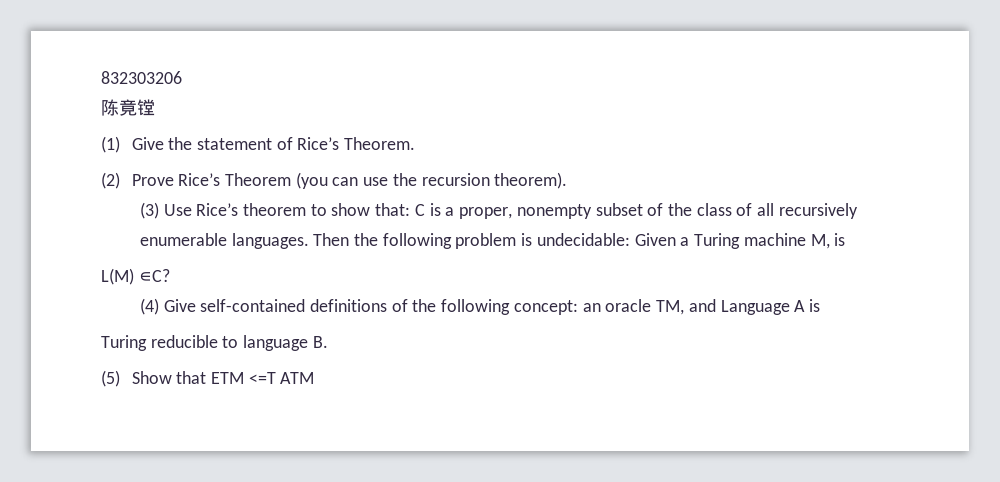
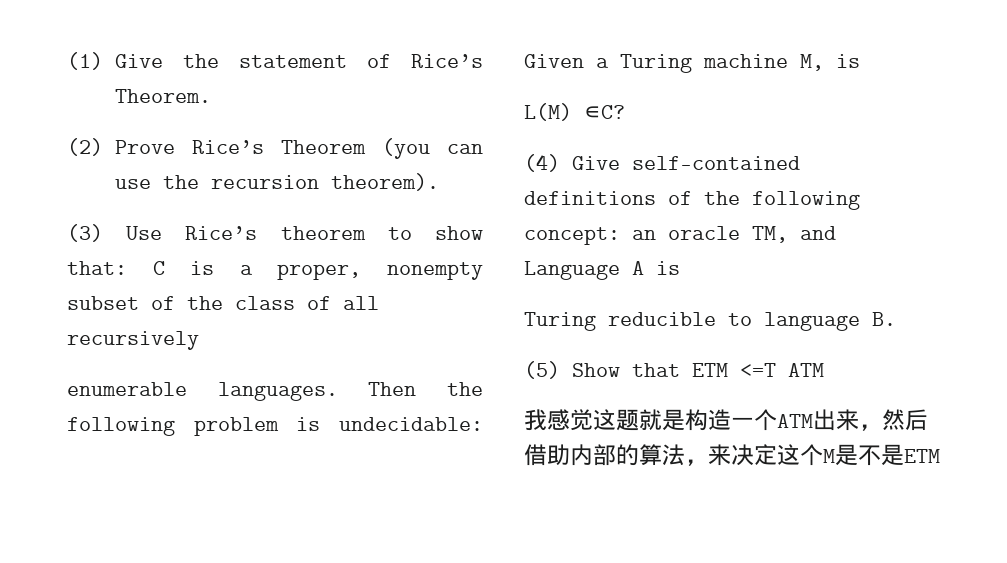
- 832303206
- 陈竟镗
+ 我感觉这题就是构造一个ATM出来，然后借助内部的算法，来决定这个M是不是ETM

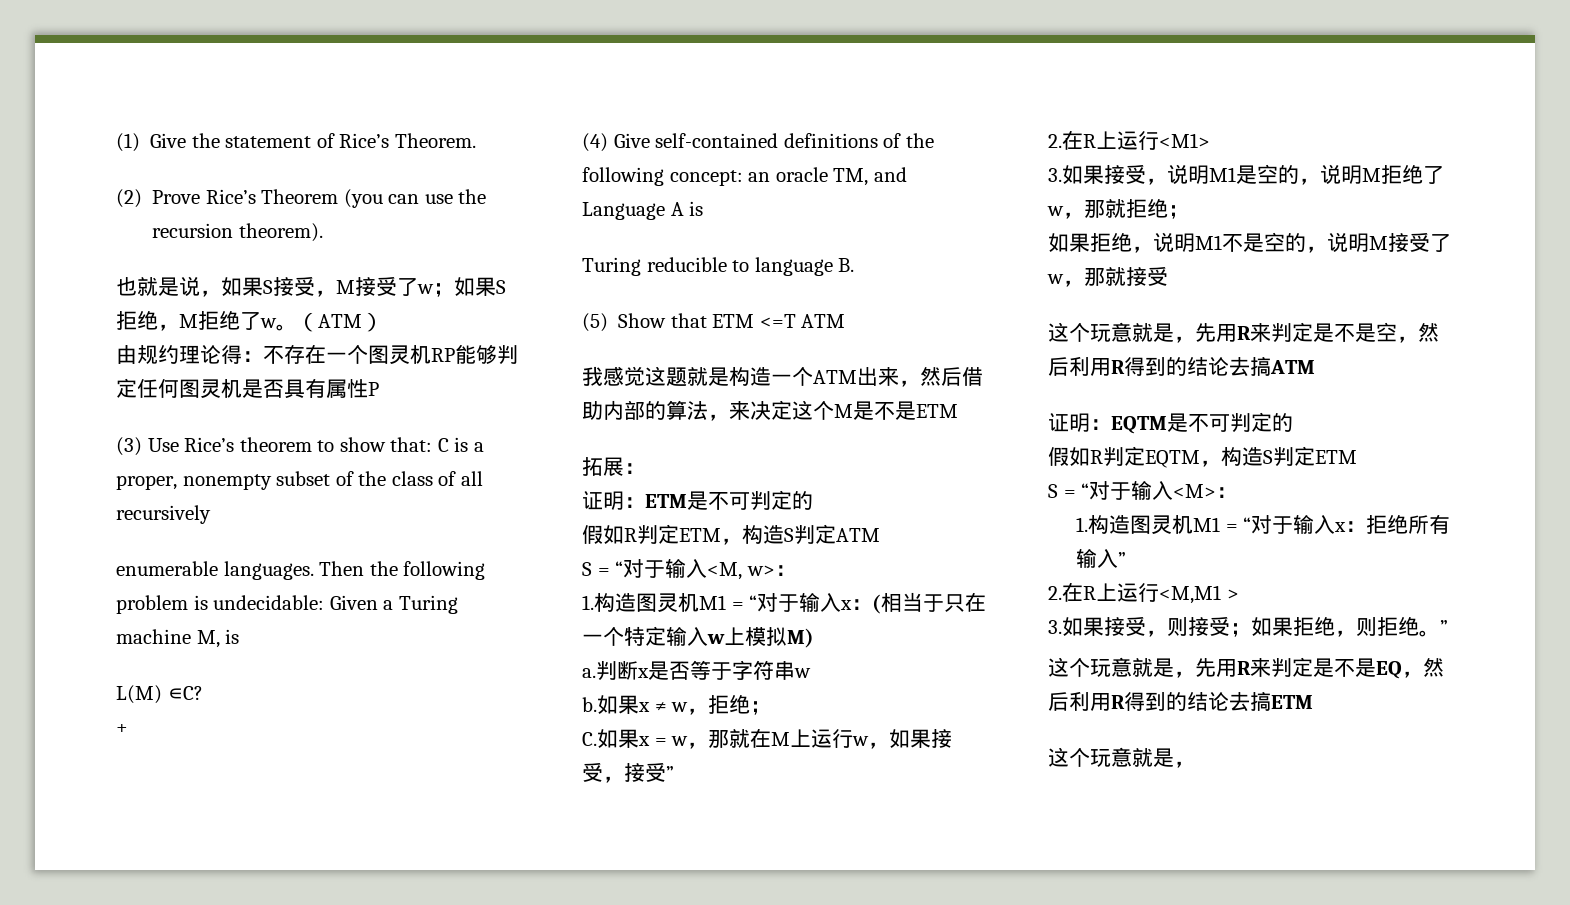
+ 也就是说，如果S接受，M接受了w；如果S拒绝，M拒绝了w。（ATM）
+ 由规约理论得：不存在一个图灵机RP能够判定任何图灵机是否具有属性P
+ +
+ 拓展：
+ 证明：ETM是不可判定的
+ 假如R判定ETM，构造S判定ATM
+ S = “对于输入<M, w>：
+ 1.构造图灵机M1 = “对于输入x：(相当于只在一个特定输入w上模拟M)
+ a.判断x是否等于字符串w
+ b.如果x ≠ w，拒绝；
+ C.如果x = w，那就在M上运行w，如果接受，接受”
+ 2.在R上运行<M1>
+ 3.如果接受，说明M1是空的，说明M拒绝了w，那就拒绝；
+ 如果拒绝，说明M1不是空的，说明M接受了w，那就接受
+ 这个玩意就是，先用R来判定是不是空，然后利用R得到的结论去搞ATM
+ 证明：EQTM是不可判定的
+ 假如R判定EQTM，构造S判定ETM
+ S = “对于输入<M>：
+ 1.构造图灵机M1 = “对于输入x：拒绝所有输入”
+ 2.在R上运行<M,M1 >
+ 3.如果接受，则接受；如果拒绝，则拒绝。”
+ 这个玩意就是，先用R来判定是不是EQ，然后利用R得到的结论去搞ETM
+ 这个玩意就是，

